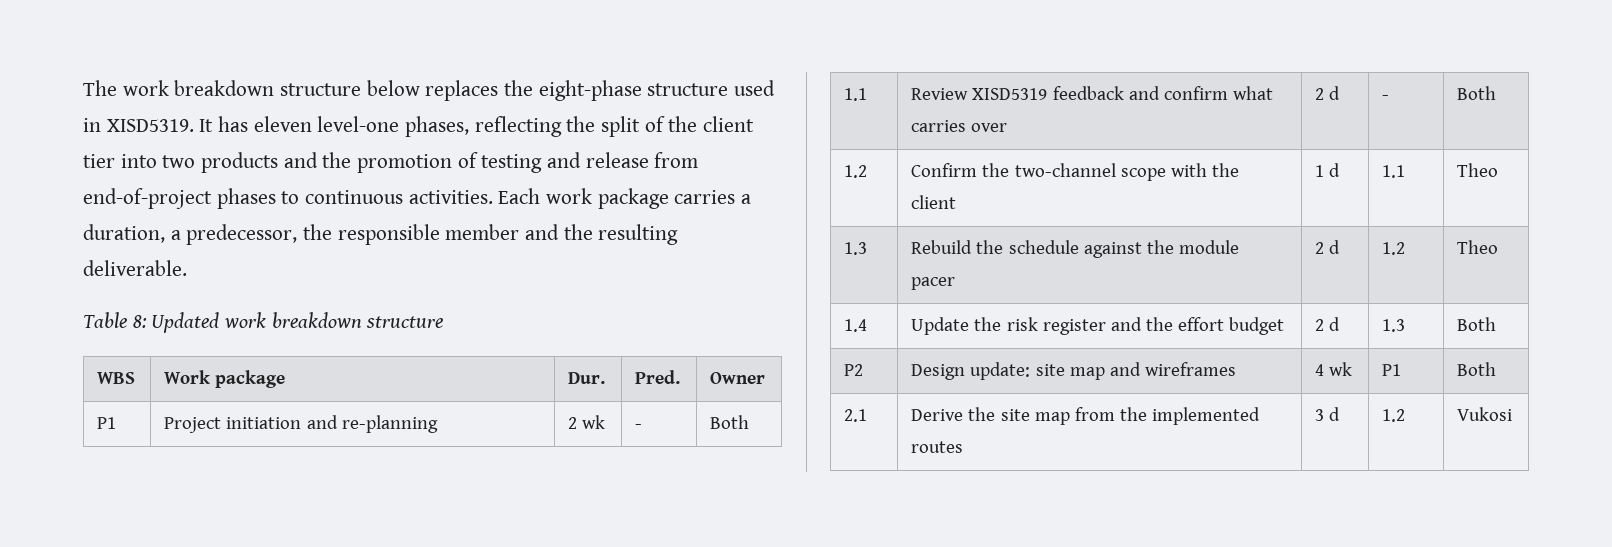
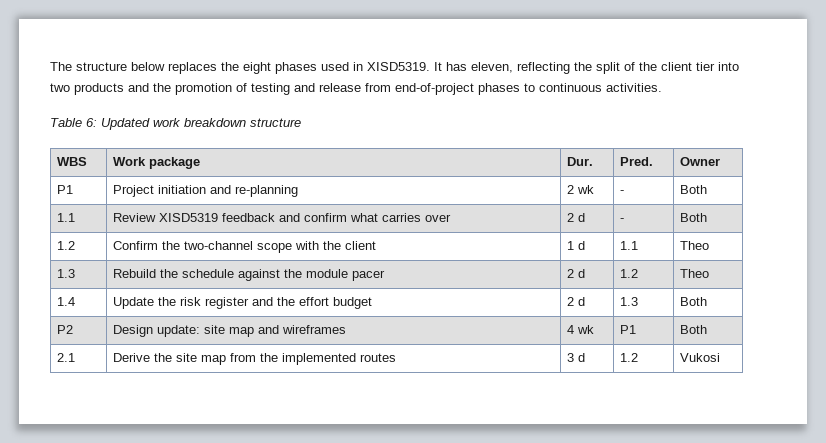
- The work breakdown structure below replaces the eight-phase structure used in XISD5319.
+ The structure below replaces the eight phases used in XISD5319.
- It has eleven level-one phases, reflecting the split of the client tier into two products and the promotion of testing and release from end-of-project phases to continuous activities. Each work package carries a duration, a predecessor, the responsible member and the resulting deliverable.
+ It has eleven, reflecting the split of the client tier into two products and the promotion of testing and release from end-of-project phases to continuous activities.
- Table 8: Updated work breakdown structure
+ Table 6: Updated work breakdown structure

